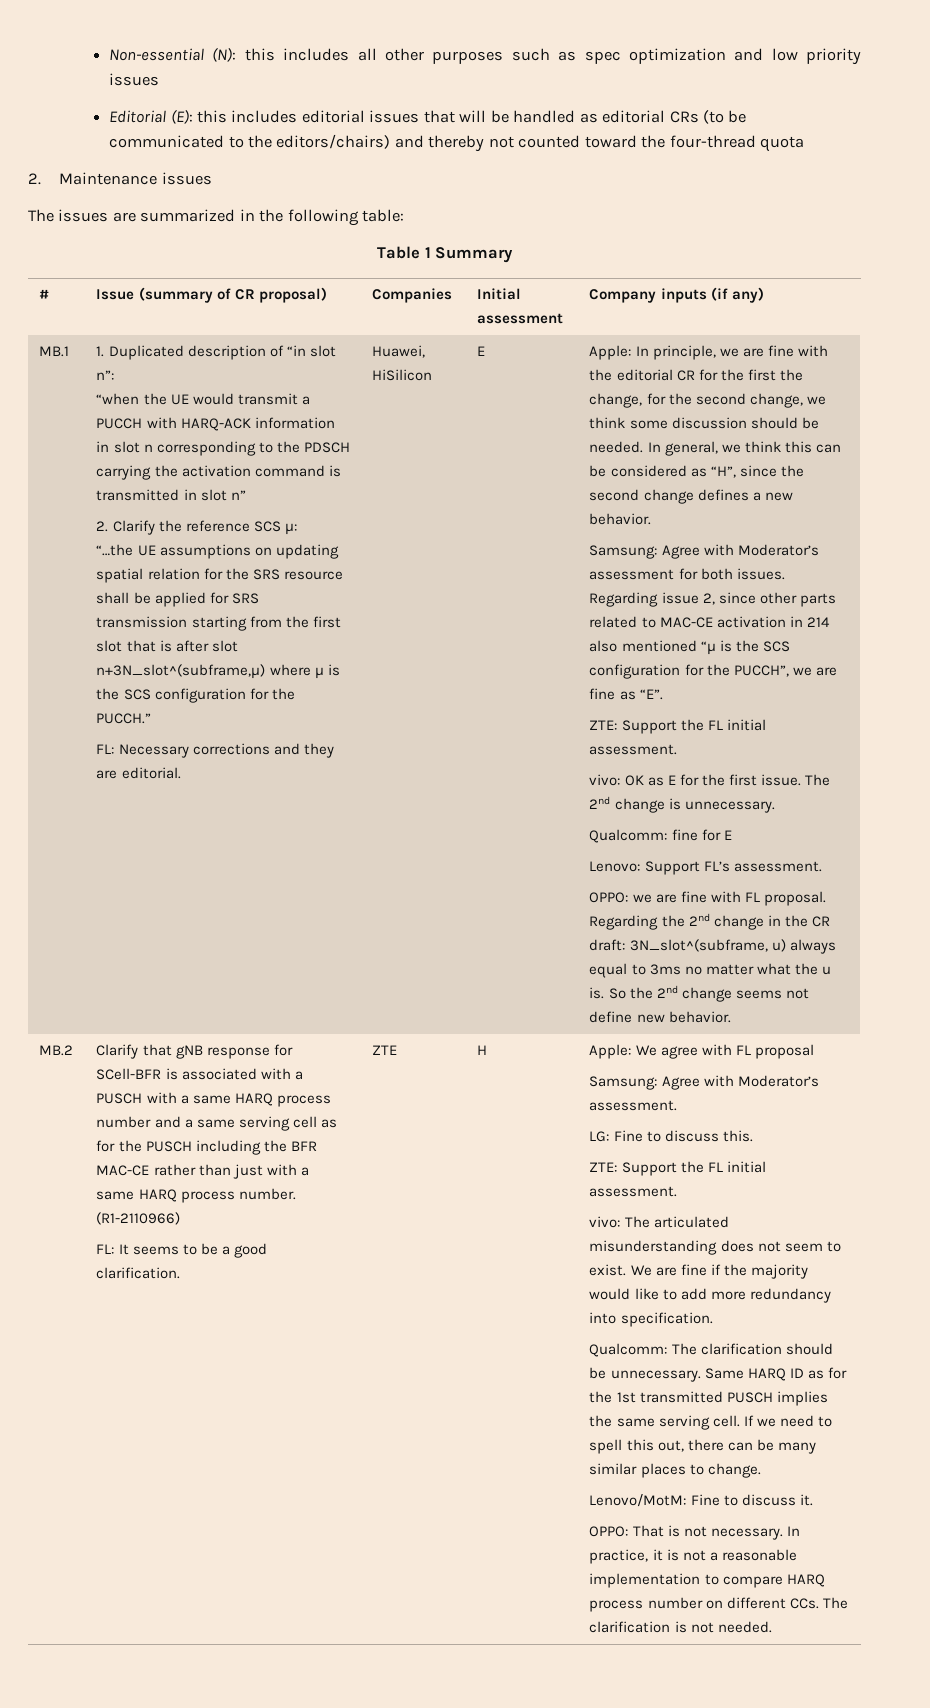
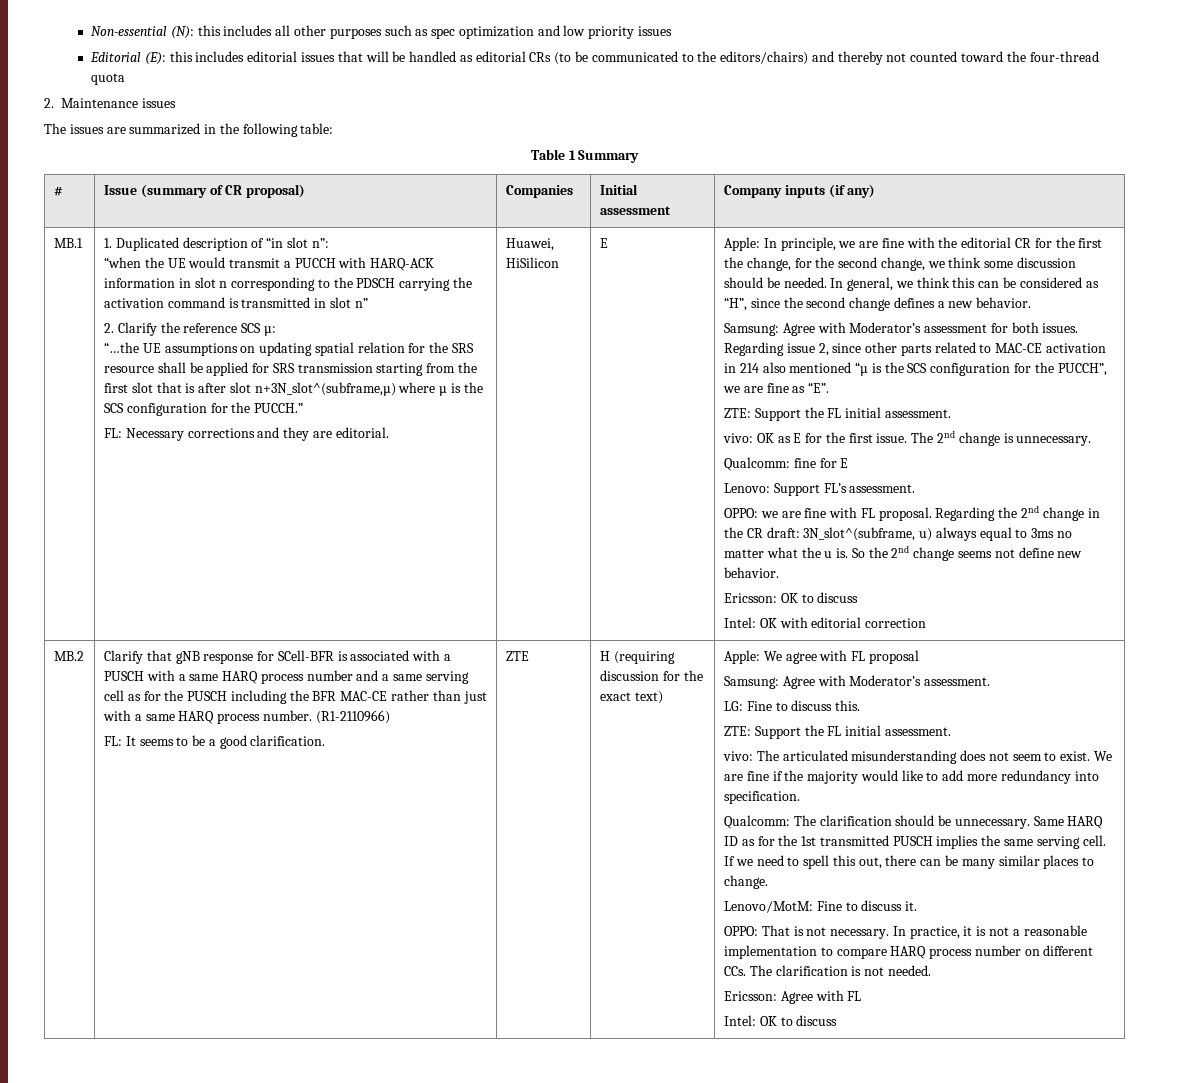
+ Ericsson: OK to discuss
+ Intel: OK with editorial correction
- H
+ H (requiring discussion for the exact text)
+ Ericsson: Agree with FL
+ Intel: OK to discuss

